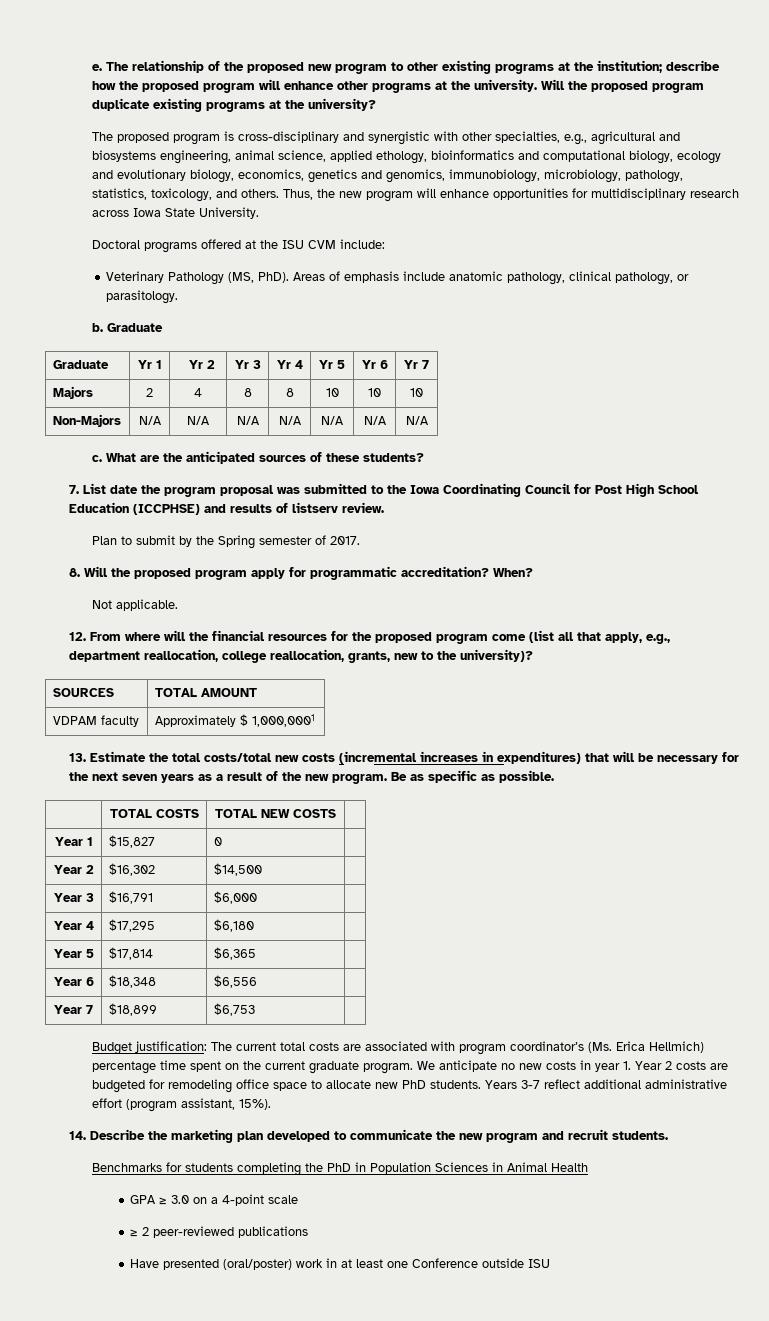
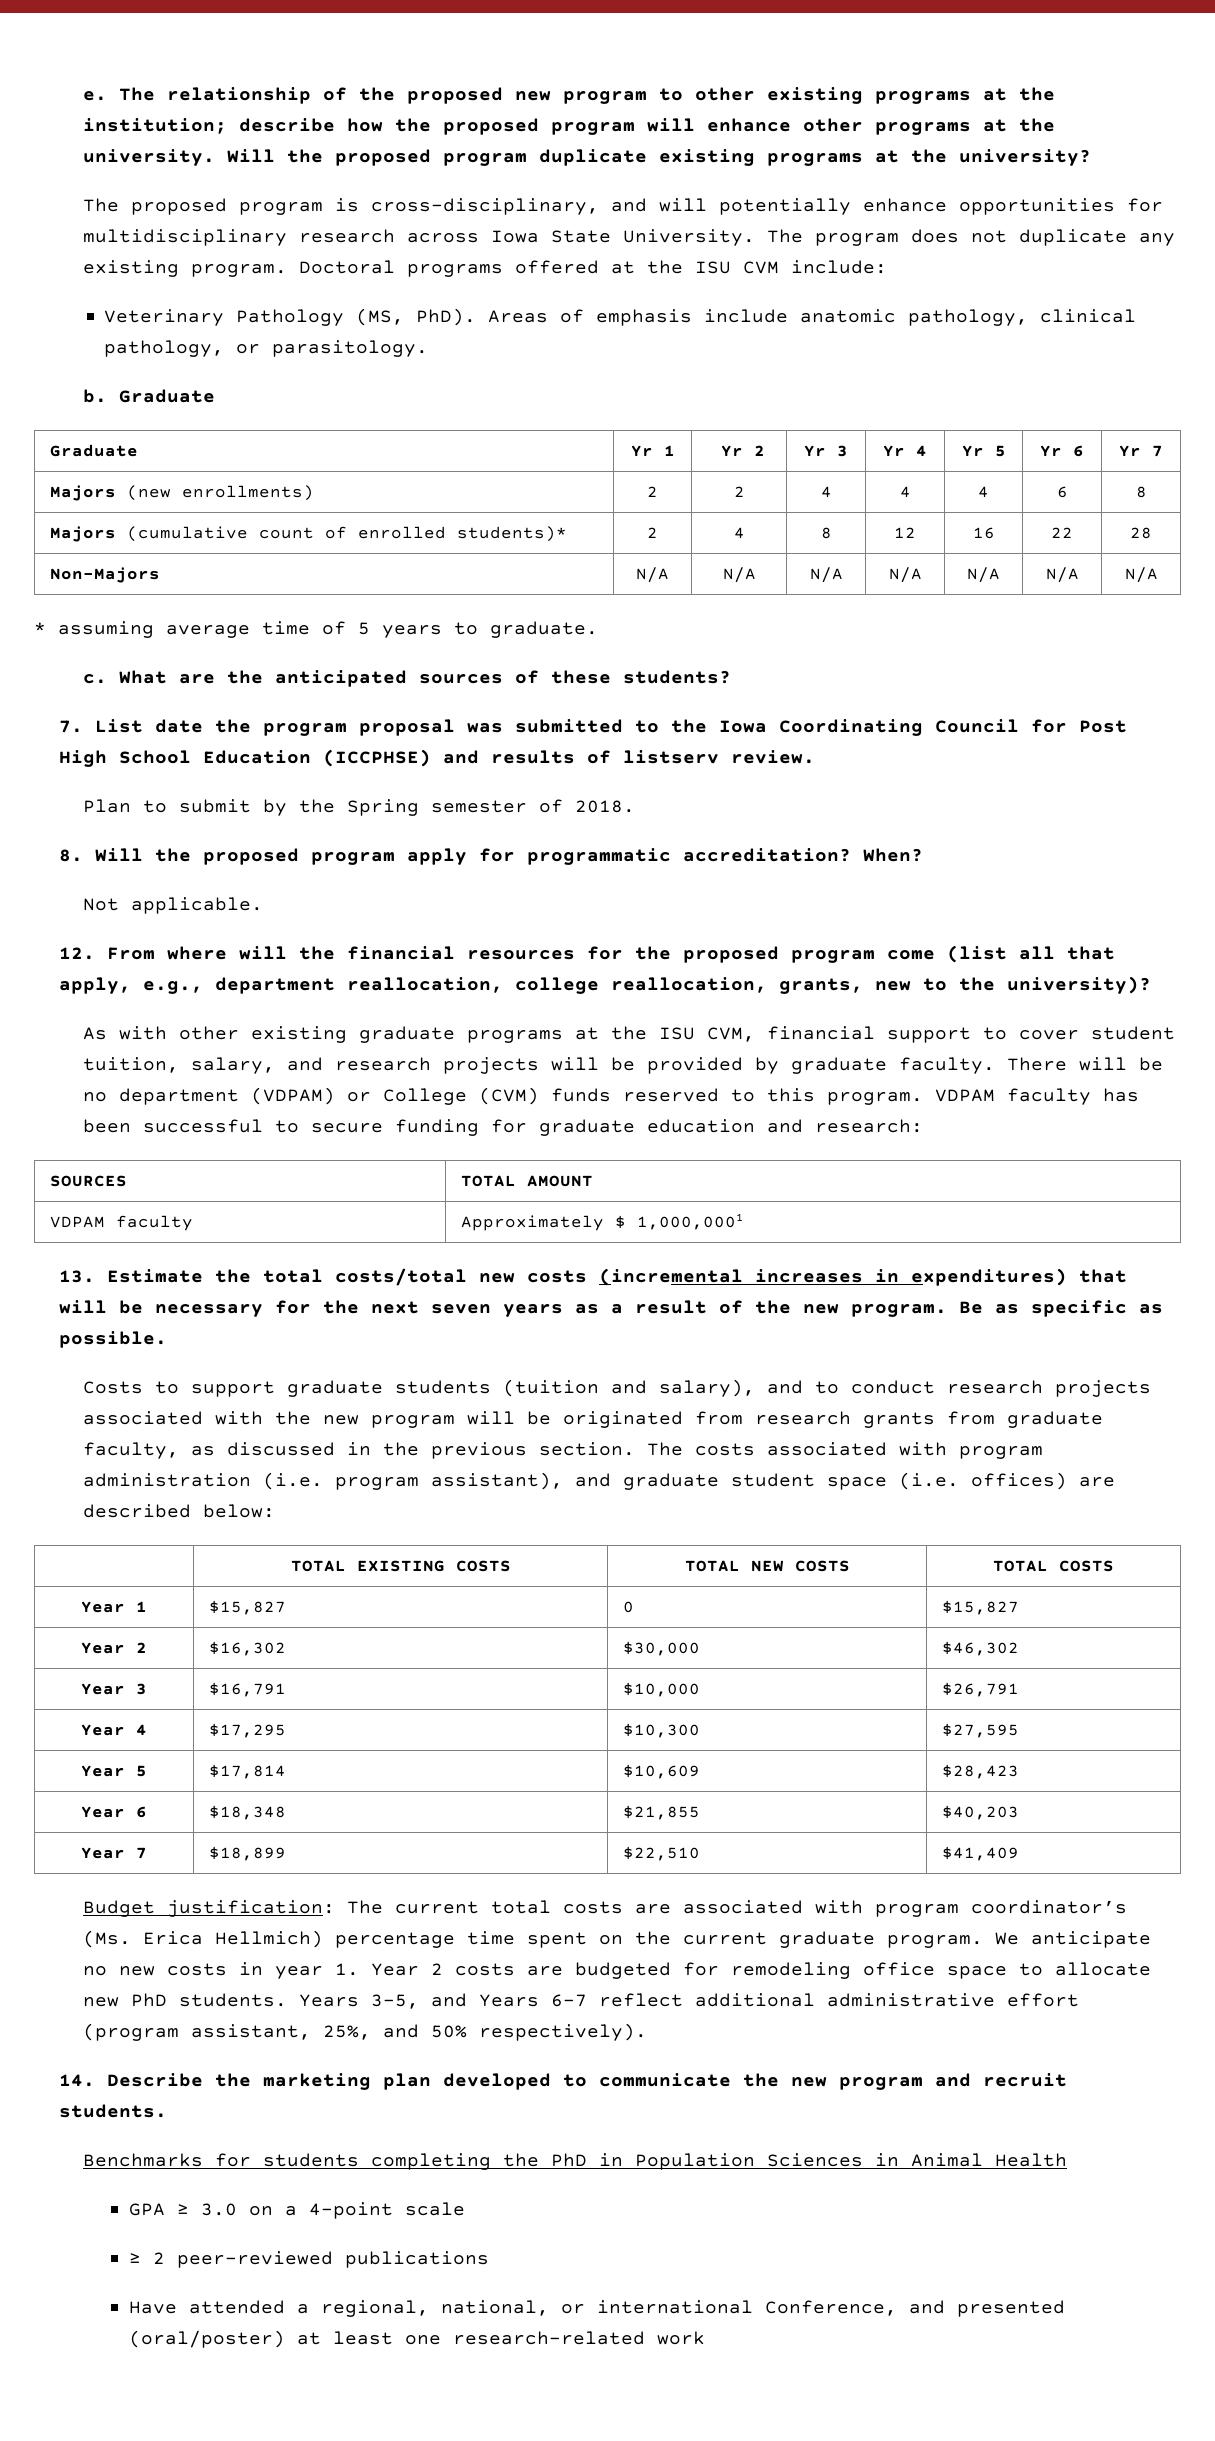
- The proposed program is cross-disciplinary and synergistic with other specialties, e.g., agricultural and biosystems engineering, animal science, applied ethology, bioinformatics and computational biology, ecology and evolutionary biology, economics, genetics and genomics, immunobiology, microbiology, pathology, statistics, toxicology, and others. Thus, the new program will enhance opportunities for multidisciplinary research across Iowa State University.
- Doctoral programs offered at the ISU CVM include:
+ The proposed program is cross-disciplinary, and will potentially enhance opportunities for multidisciplinary research across Iowa State University. The program does not duplicate any existing program. Doctoral programs offered at the ISU CVM include:
- Majors | 2 | 4 | 8 | 8 | 10 | 10 | 10
+ Majors (new enrollments) | 2 | 2 | 4 | 4 | 4 | 6 | 8
+ Majors (cumulative count of enrolled students)* | 2 | 4 | 8 | 12 | 16 | 22 | 28
+ * assuming average time of 5 years to graduate.
- Plan to submit by the Spring semester of 2017.
+ Plan to submit by the Spring semester of 2018.
+ As with other existing graduate programs at the ISU CVM, financial support to cover student tuition, salary, and research projects will be provided by graduate faculty. There will be no department (VDPAM) or College (CVM) funds reserved to this program. VDPAM faculty has been successful to secure funding for graduate education and research:
- | TOTAL COSTS | TOTAL NEW COSTS |
+ Costs to support graduate students (tuition and salary), and to conduct research projects associated with the new program will be originated from research grants from graduate faculty, as discussed in the previous section. The costs associated with program administration (i.e. program assistant), and graduate student space (i.e. offices) are described below:
+ | TOTAL EXISTING COSTS | TOTAL NEW COSTS | TOTAL COSTS
- Year 1 | $15,827 | 0 |
+ Year 1 | $15,827 | 0 | $15,827
- Year 2 | $16,302 | $14,500 |
+ Year 2 | $16,302 | $30,000 | $46,302
- Year 3 | $16,791 | $6,000 |
+ Year 3 | $16,791 | $10,000 | $26,791
- Year 4 | $17,295 | $6,180 |
+ Year 4 | $17,295 | $10,300 | $27,595
- Year 5 | $17,814 | $6,365 |
+ Year 5 | $17,814 | $10,609 | $28,423
- Year 6 | $18,348 | $6,556 |
+ Year 6 | $18,348 | $21,855 | $40,203
- Year 7 | $18,899 | $6,753 |
+ Year 7 | $18,899 | $22,510 | $41,409
- Years 3-7 reflect additional administrative effort (program assistant, 15%).
+ Years 3-5, and Years 6-7 reflect additional administrative effort (program assistant, 25%, and 50% respectively).
- Have presented (oral/poster) work in at least one Conference outside ISU
+ Have attended a regional, national, or international Conference, and presented (oral/poster) at least one research-related work

